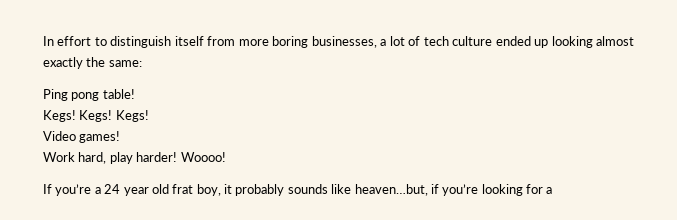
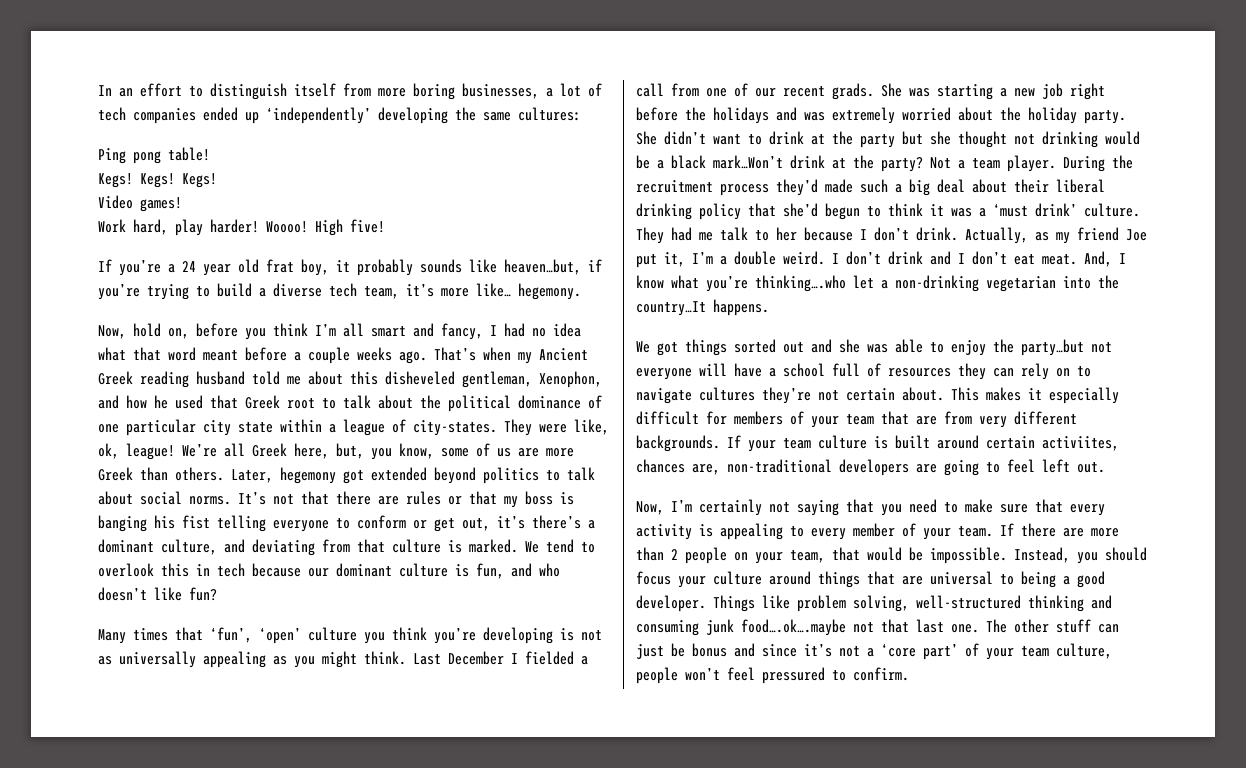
- In effort to distinguish itself from more boring businesses, a lot of tech culture ended up looking almost exactly the same:
+ In an effort to distinguish itself from more boring businesses, a lot of tech companies ended up ‘independently’ developing the same cultures:
+ High five!
- If you’re a 24 year old frat boy, it probably sounds like heaven…but, if you’re looking for a
+ If you’re a 24 year old frat boy, it probably sounds like heaven…but, if you’re trying to build a diverse tech team, it’s more like… hegemony.
+ Now, hold on, before you think I’m all smart and fancy, I had no idea what that word meant before a couple weeks ago. That’s when my Ancient Greek reading husband told me about this disheveled gentleman, Xenophon, and how he used that Greek root to talk about the political dominance of one particular city state within a league of city-states. They were like, ok, league! We’re all Greek here, but, you know, some of us are more Greek than others. Later, hegemony got extended beyond politics to talk about social norms. It’s not that there are rules or that my boss is banging his fist telling everyone to conform or get out, it’s there’s a dominant culture, and deviating from that culture is marked. We tend to overlook this in tech because our dominant culture is fun, and who doesn’t like fun?
+ Many times that ‘fun’, ‘open’ culture you think you’re developing is not as universally appealing as you might think. Last December I fielded a call from one of our recent grads. She was starting a new job right before the holidays and was extremely worried about the holiday party. She didn’t want to drink at the party but she thought not drinking would be a black mark…Won’t drink at the party? Not a team player. During the recruitment process they’d made such a big deal about their liberal drinking policy that she’d begun to think it was a ‘must drink’ culture. They had me talk to her because I don’t drink. Actually, as my friend Joe put it, I’m a double weird. I don’t drink and I don’t eat meat. And, I know what you’re thinking….who let a non-drinking vegetarian into the country…It happens.
+ We got things sorted out and she was able to enjoy the party…but not everyone will have a school full of resources they can rely on to navigate cultures they’re not certain about. This makes it especially difficult for members of your team that are from very different backgrounds. If your team culture is built around certain activiites, chances are, non-traditional developers are going to feel left out.
+ Now, I’m certainly not saying that you need to make sure that every activity is appealing to every member of your team. If there are more than 2 people on your team, that would be impossible. Instead, you should focus your culture around things that are universal to being a good developer. Things like problem solving, well-structured thinking and consuming junk food….ok….maybe not that last one. The other stuff can just be bonus and since it’s not a ‘core part’ of your team culture, people won’t feel pressured to confirm.

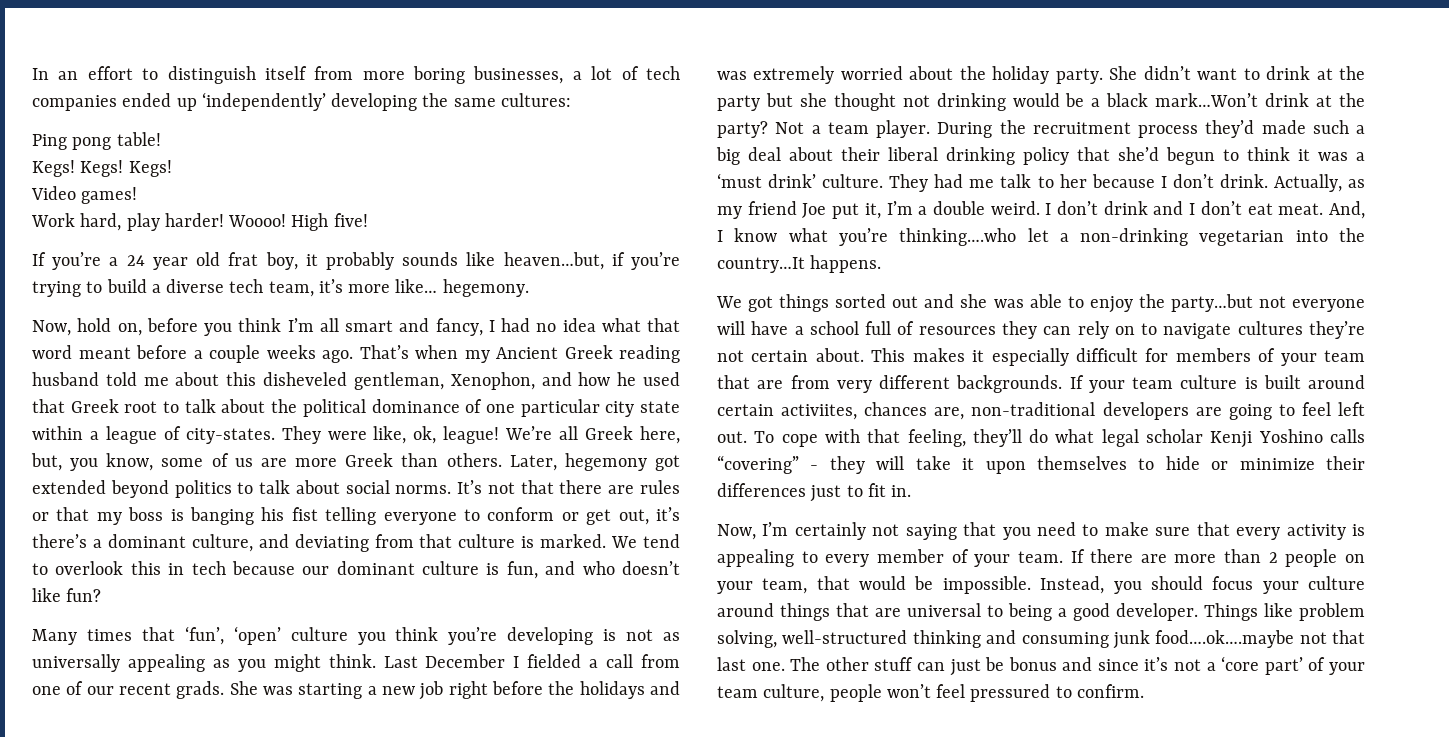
+ To cope with that feeling, they’ll do what legal scholar Kenji Yoshino calls “covering” - they will take it upon themselves to hide or minimize their differences just to fit in.

